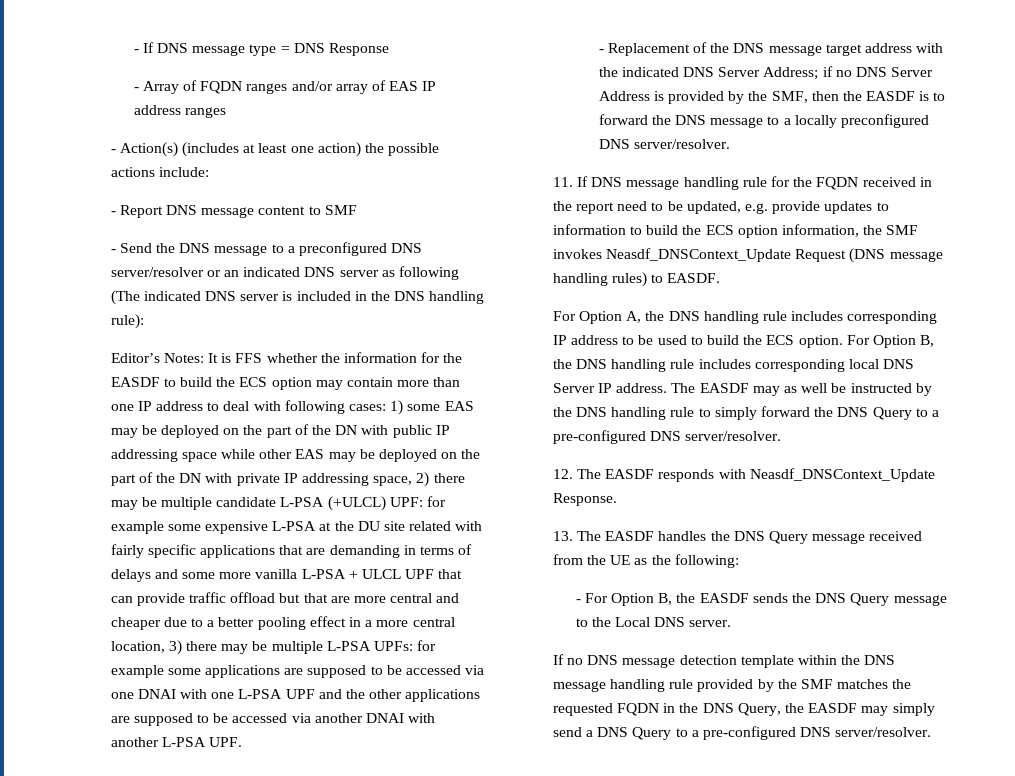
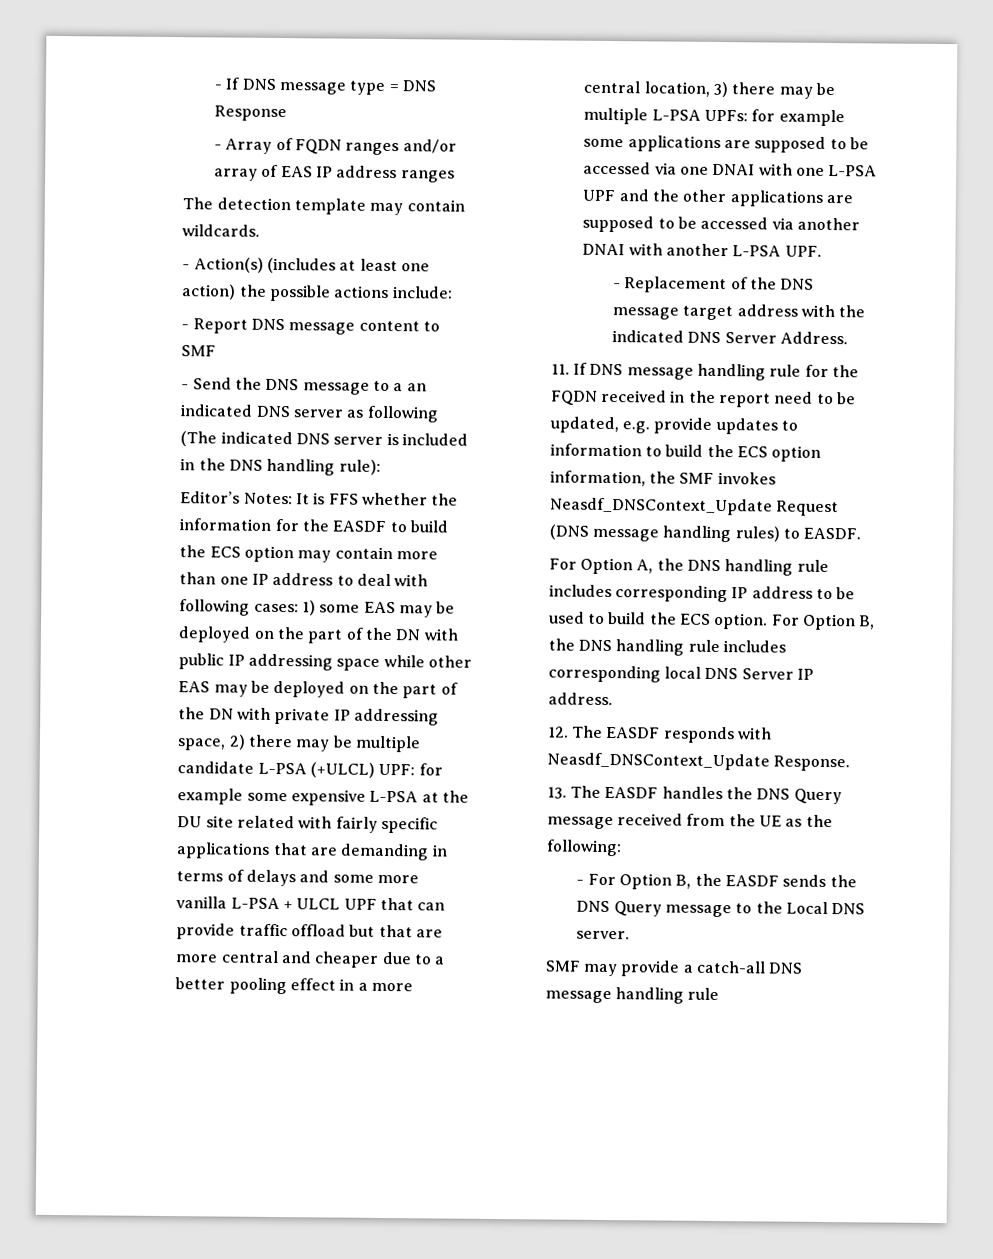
+ The detection template may contain wildcards.
- - Send the DNS message to a preconfigured DNS server/resolver or an indicated DNS server as following (The indicated DNS server is included in the DNS handling rule):
+ - Send the DNS message to a an indicated DNS server as following (The indicated DNS server is included in the DNS handling rule):
- - Replacement of the DNS message target address with the indicated DNS Server Address; if no DNS Server Address is provided by the SMF, then the EASDF is to forward the DNS message to a locally preconfigured DNS server/resolver.
+ - Replacement of the DNS message target address with the indicated DNS Server Address.
- The EASDF may as well be instructed by the DNS handling rule to simply forward the DNS Query to a pre-configured DNS server/resolver.
- If no DNS message detection template within the DNS message handling rule provided by the SMF matches the requested FQDN in the DNS Query, the EASDF may simply send a DNS Query to a pre-configured DNS server/resolver.
+ SMF may provide a catch-all DNS message handling rule

